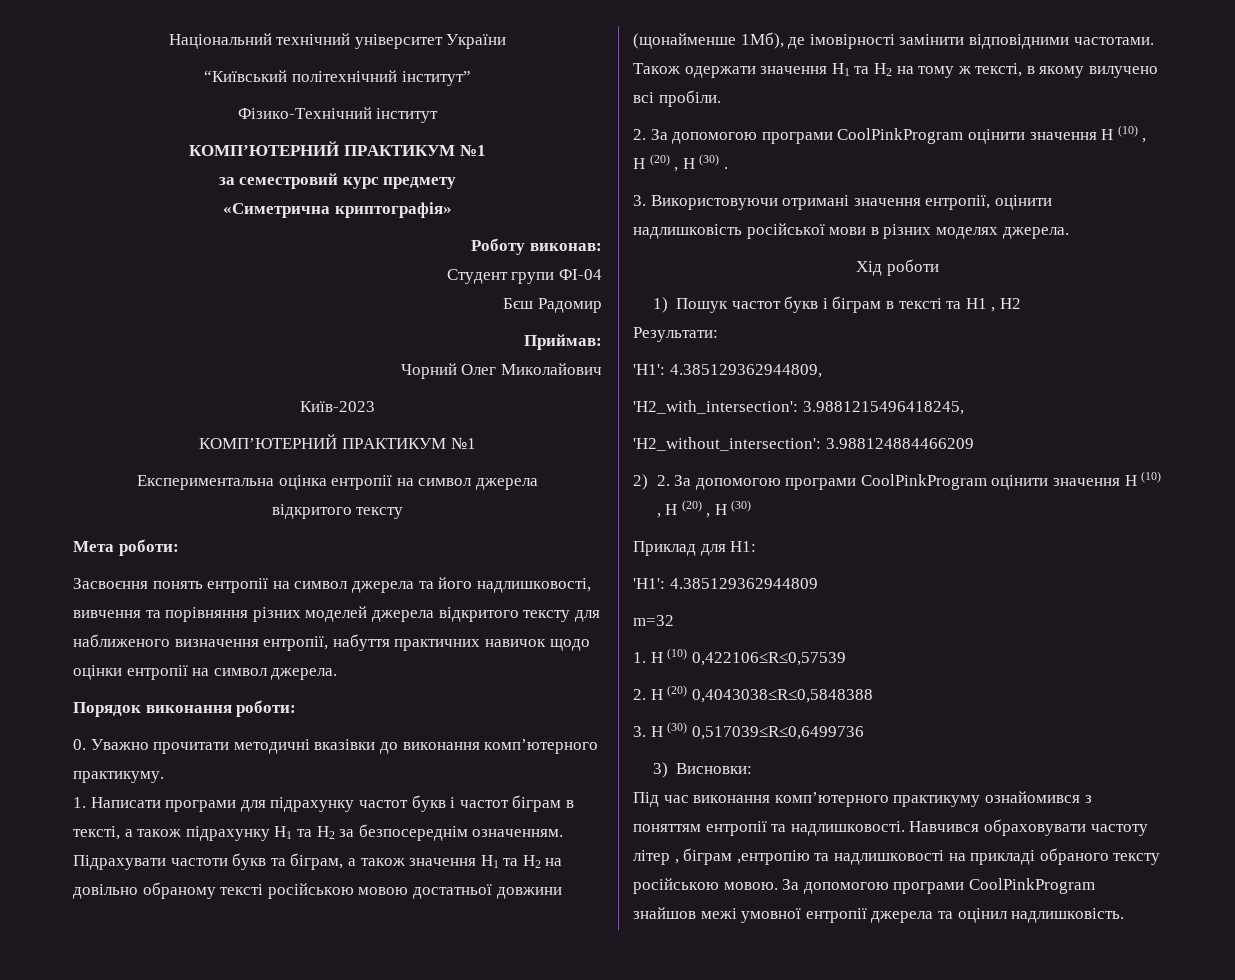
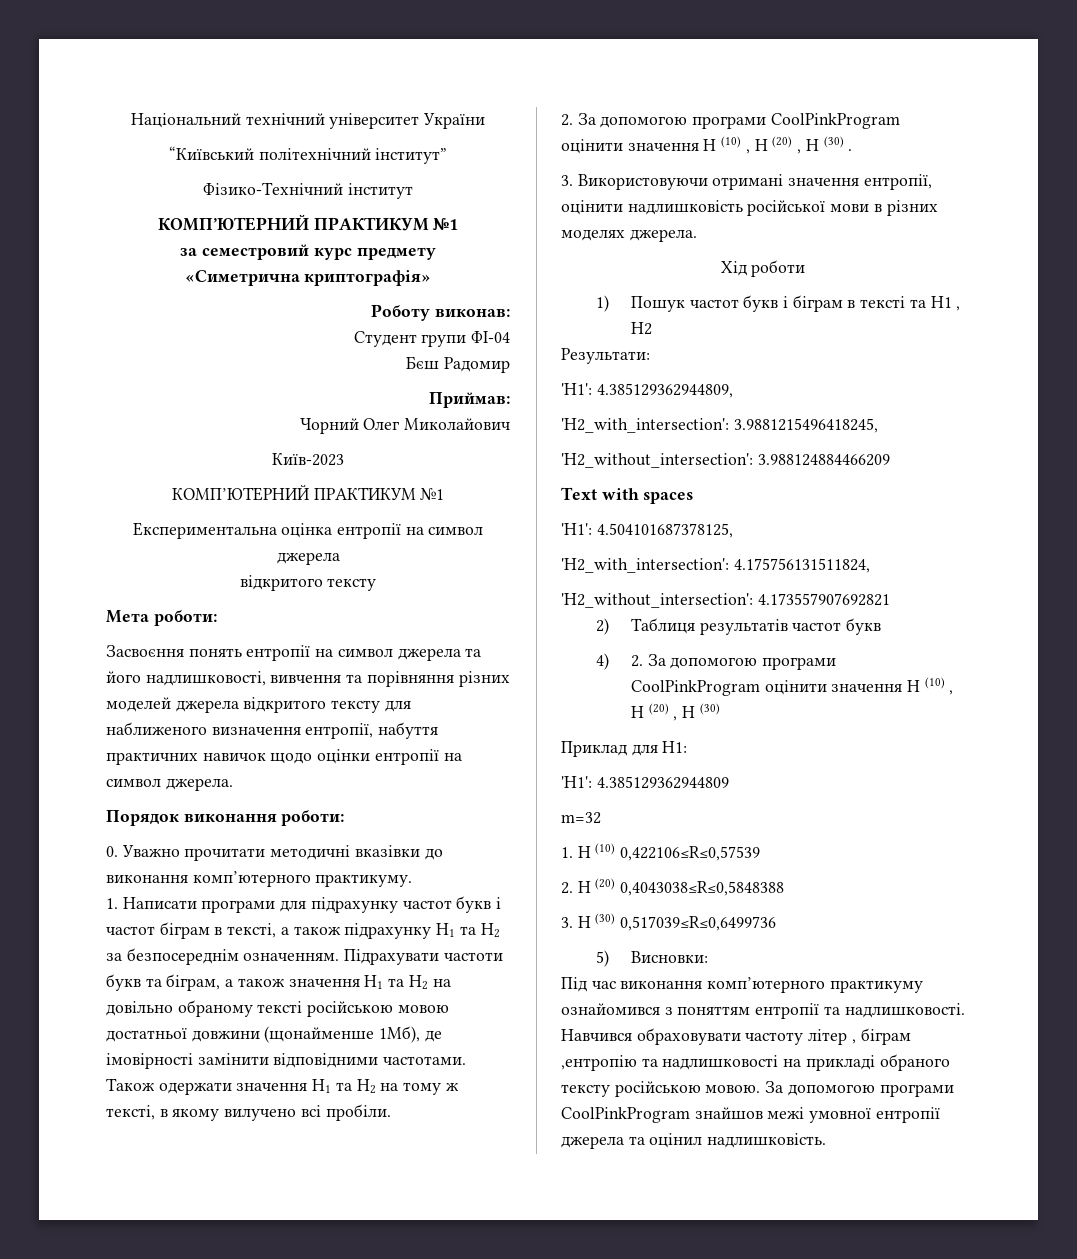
- 2) 2. За допомогою програми CoolPinkProgram оцінити значення H (10) , H (20) , H (30)
+ Text with spaces
+ 'H1': 4.504101687378125,
+ 'H2_with_intersection': 4.175756131511824,
+ 'H2_without_intersection': 4.173557907692821
+ 2) Таблиця результатів частот букв
+ 4) 2. За допомогою програми CoolPinkProgram оцінити значення H (10) , H (20) , H (30)
- 3) Висновки:
+ 5) Висновки:

